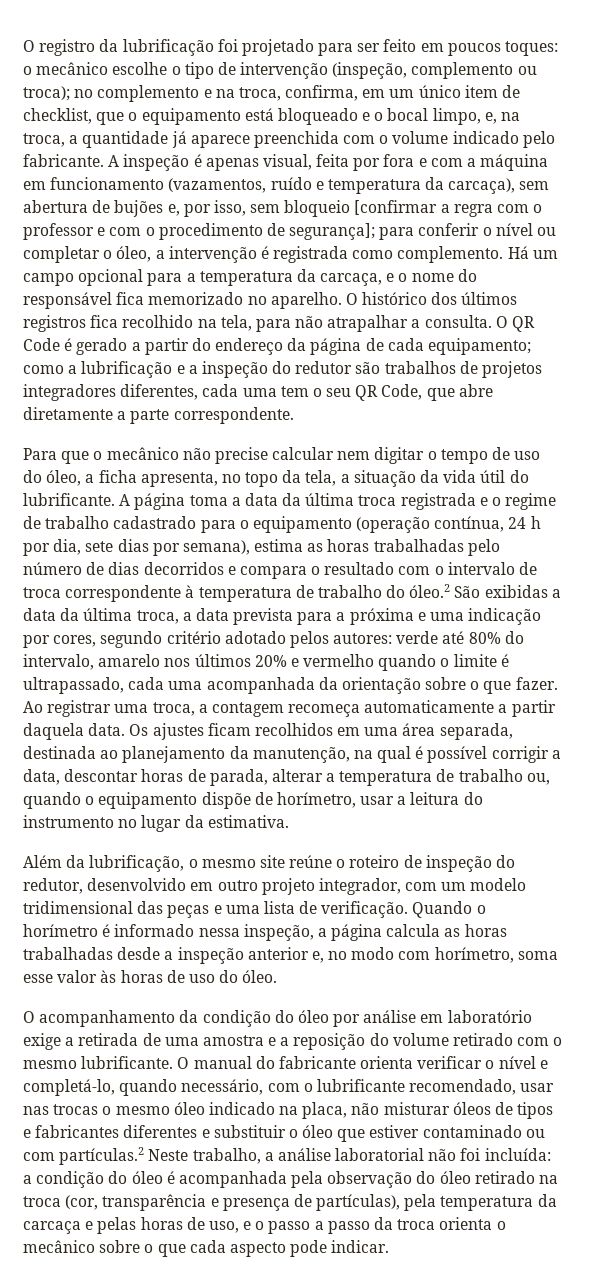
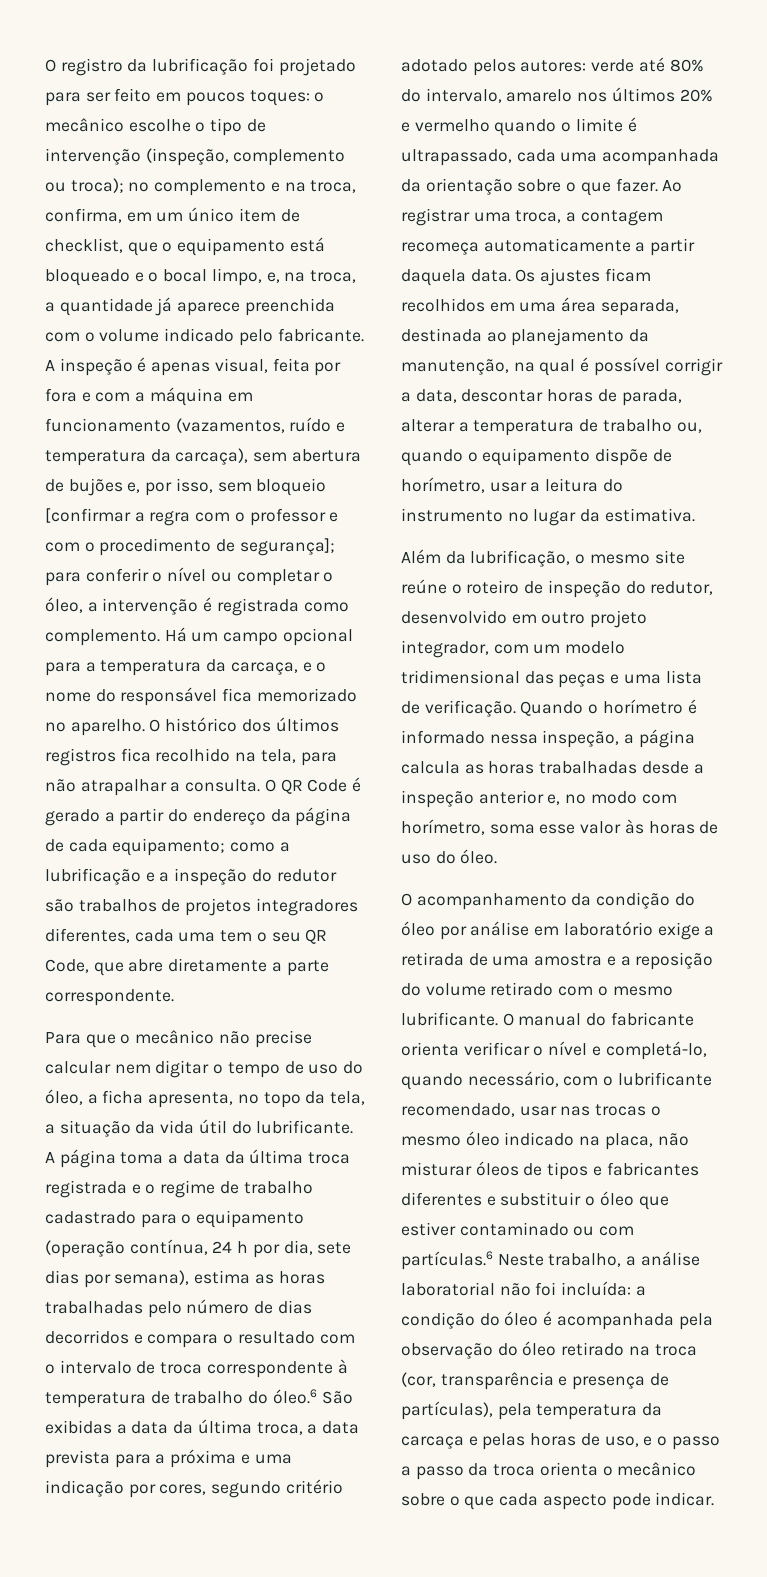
- A página toma a data da última troca registrada e o regime de trabalho cadastrado para o equipamento (operação contínua, 24 h por dia, sete dias por semana), estima as horas trabalhadas pelo número de dias decorridos e compara o resultado com o intervalo de troca correspondente à temperatura de trabalho do óleo.2 São exibidas a data da última troca, a data prevista para a próxima e uma indicação por cores, segundo critério adotado pelos autores:
+ A página toma a data da última troca registrada e o regime de trabalho cadastrado para o equipamento (operação contínua, 24 h por dia, sete dias por semana), estima as horas trabalhadas pelo número de dias decorridos e compara o resultado com o intervalo de troca correspondente à temperatura de trabalho do óleo.6 São exibidas a data da última troca, a data prevista para a próxima e uma indicação por cores, segundo critério adotado pelos autores:
- O manual do fabricante orienta verificar o nível e completá-lo, quando necessário, com o lubrificante recomendado, usar nas trocas o mesmo óleo indicado na placa, não misturar óleos de tipos e fabricantes diferentes e substituir o óleo que estiver contaminado ou com partículas.2 Neste trabalho, a análise laboratorial não foi incluída:
+ O manual do fabricante orienta verificar o nível e completá-lo, quando necessário, com o lubrificante recomendado, usar nas trocas o mesmo óleo indicado na placa, não misturar óleos de tipos e fabricantes diferentes e substituir o óleo que estiver contaminado ou com partículas.6 Neste trabalho, a análise laboratorial não foi incluída:

